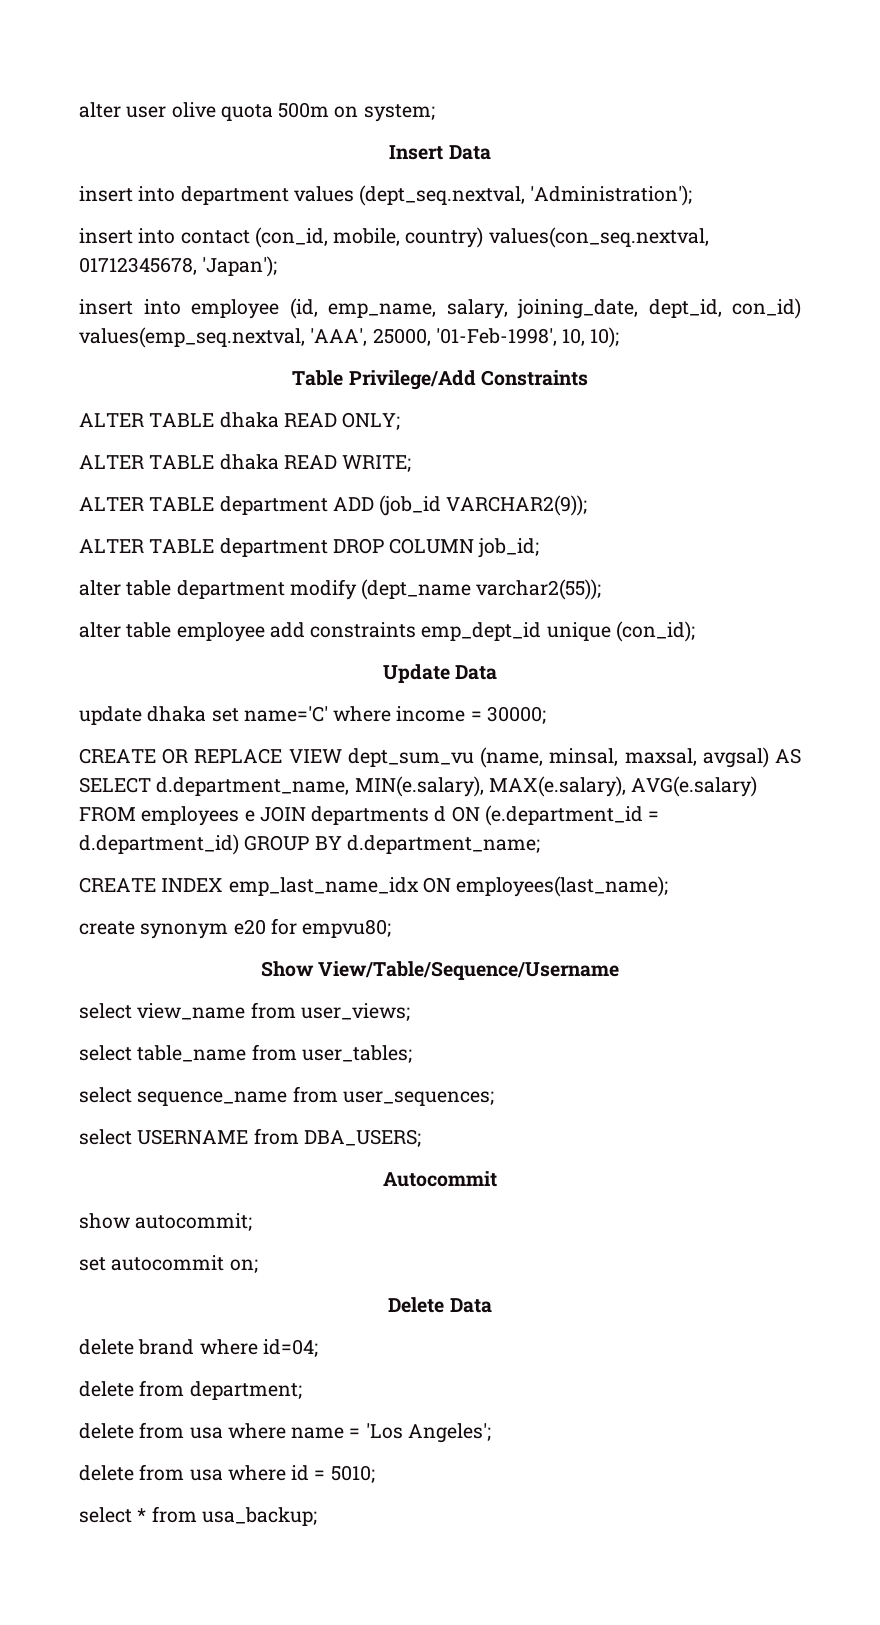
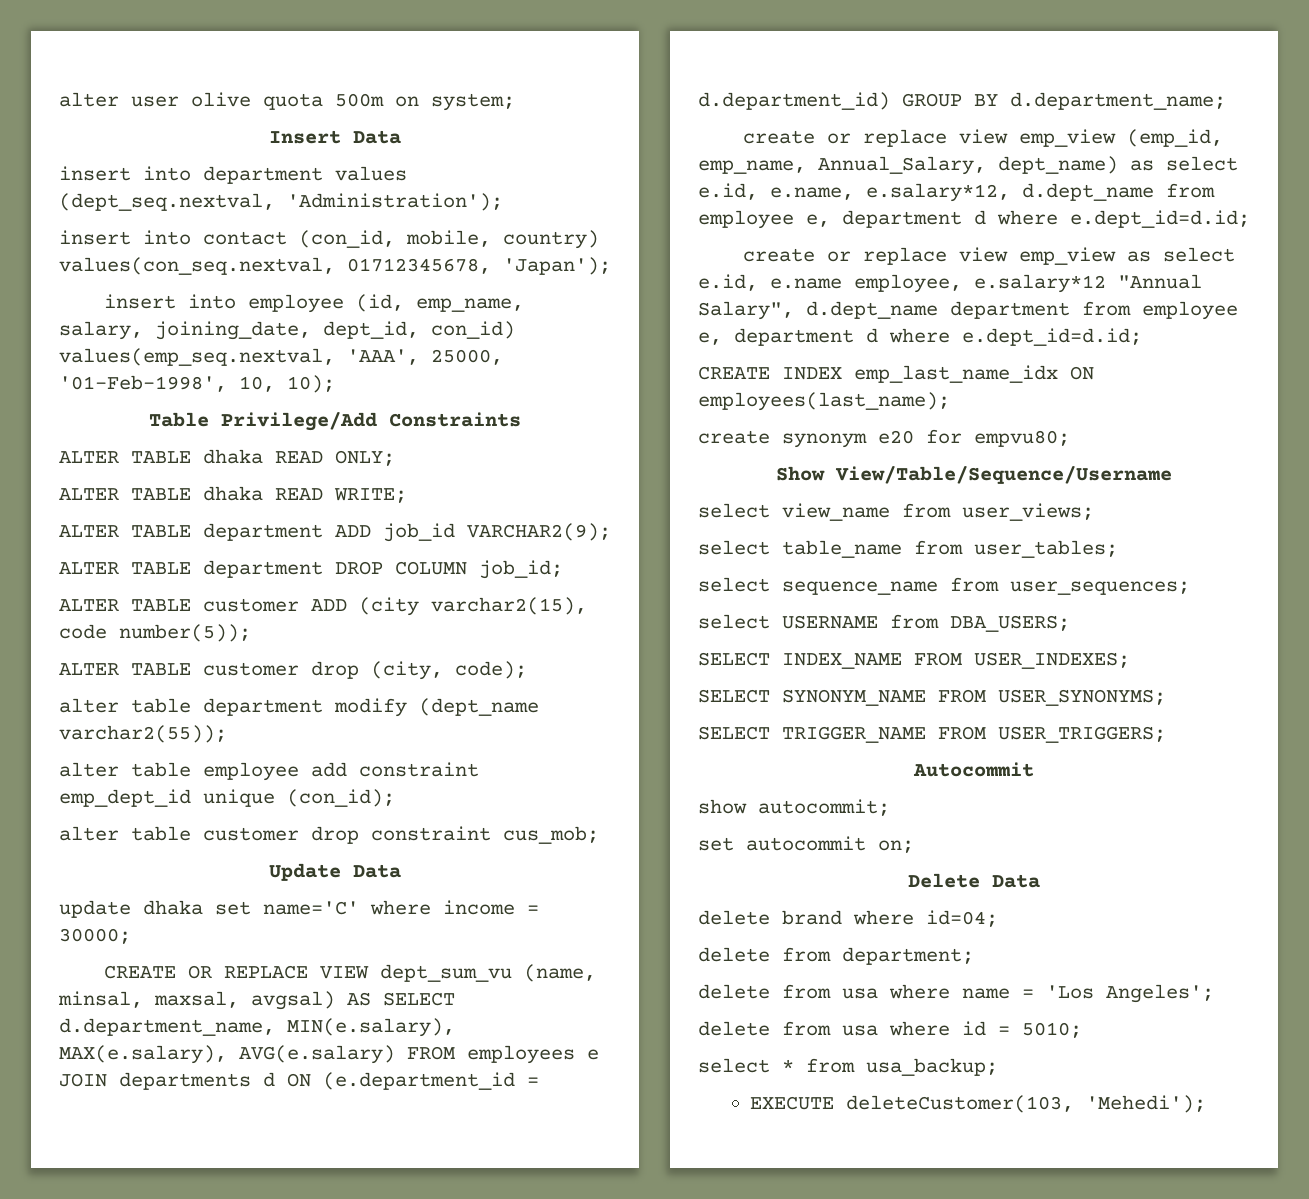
- ALTER TABLE department ADD (job_id VARCHAR2(9));
+ ALTER TABLE department ADD job_id VARCHAR2(9);
+ ALTER TABLE customer ADD (city varchar2(15), code number(5));
+ ALTER TABLE customer drop (city, code);
- alter table employee add constraints emp_dept_id unique (con_id);
+ alter table employee add constraint emp_dept_id unique (con_id);
+ alter table customer drop constraint cus_mob;
+ create or replace view emp_view (emp_id, emp_name, Annual_Salary, dept_name) as select e.id, e.name, e.salary*12, d.dept_name from employee e, department d where e.dept_id=d.id;
+ create or replace view emp_view as select e.id, e.name employee, e.salary*12 "Annual Salary", d.dept_name department from employee e, department d where e.dept_id=d.id;
+ SELECT INDEX_NAME FROM USER_INDEXES;
+ SELECT SYNONYM_NAME FROM USER_SYNONYMS;
+ SELECT TRIGGER_NAME FROM USER_TRIGGERS;
+ EXECUTE deleteCustomer(103, 'Mehedi');

